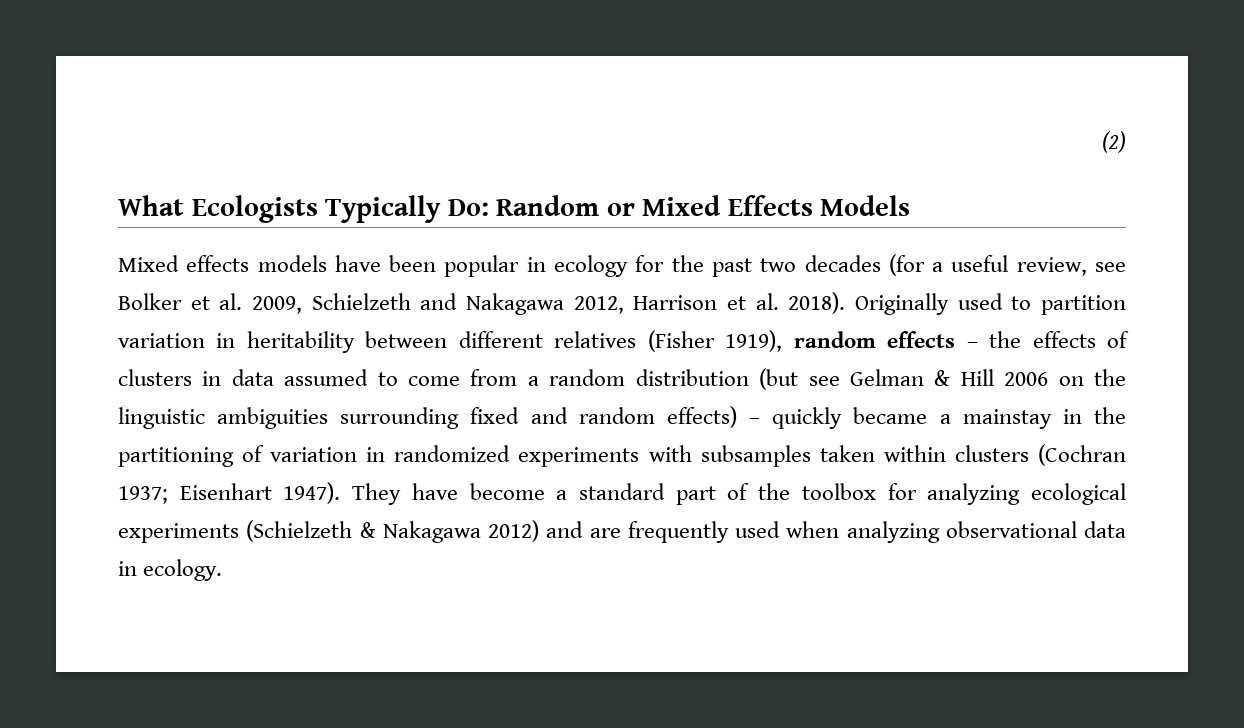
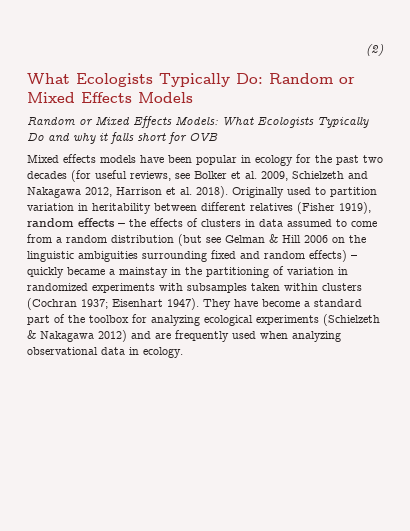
+ Random or Mixed Effects Models: What Ecologists Typically Do and why it falls short for OVB
- Mixed effects models have been popular in ecology for the past two decades (for a useful review, see Bolker et al. 2009, Schielzeth and Nakagawa 2012, Harrison et al. 2018).
+ Mixed effects models have been popular in ecology for the past two decades (for useful reviews, see Bolker et al. 2009, Schielzeth and Nakagawa 2012, Harrison et al. 2018).

